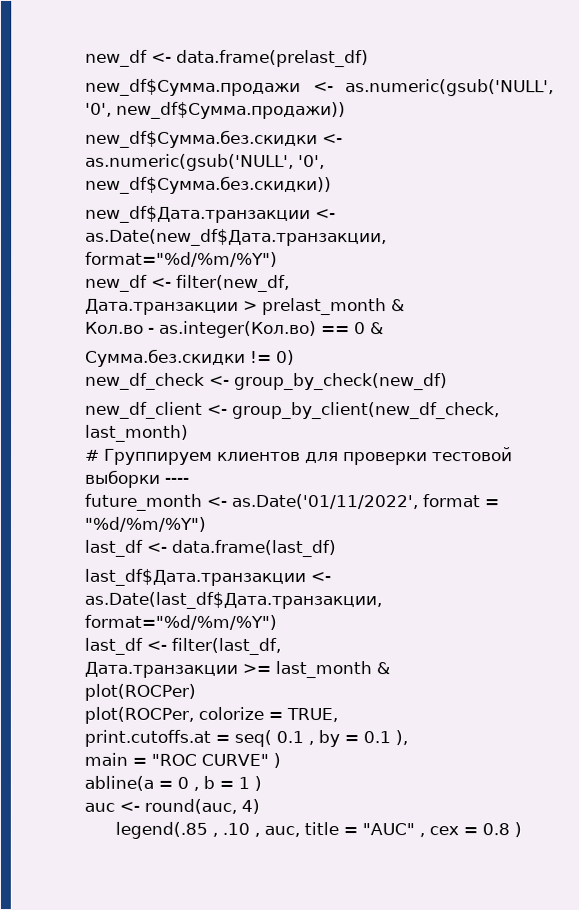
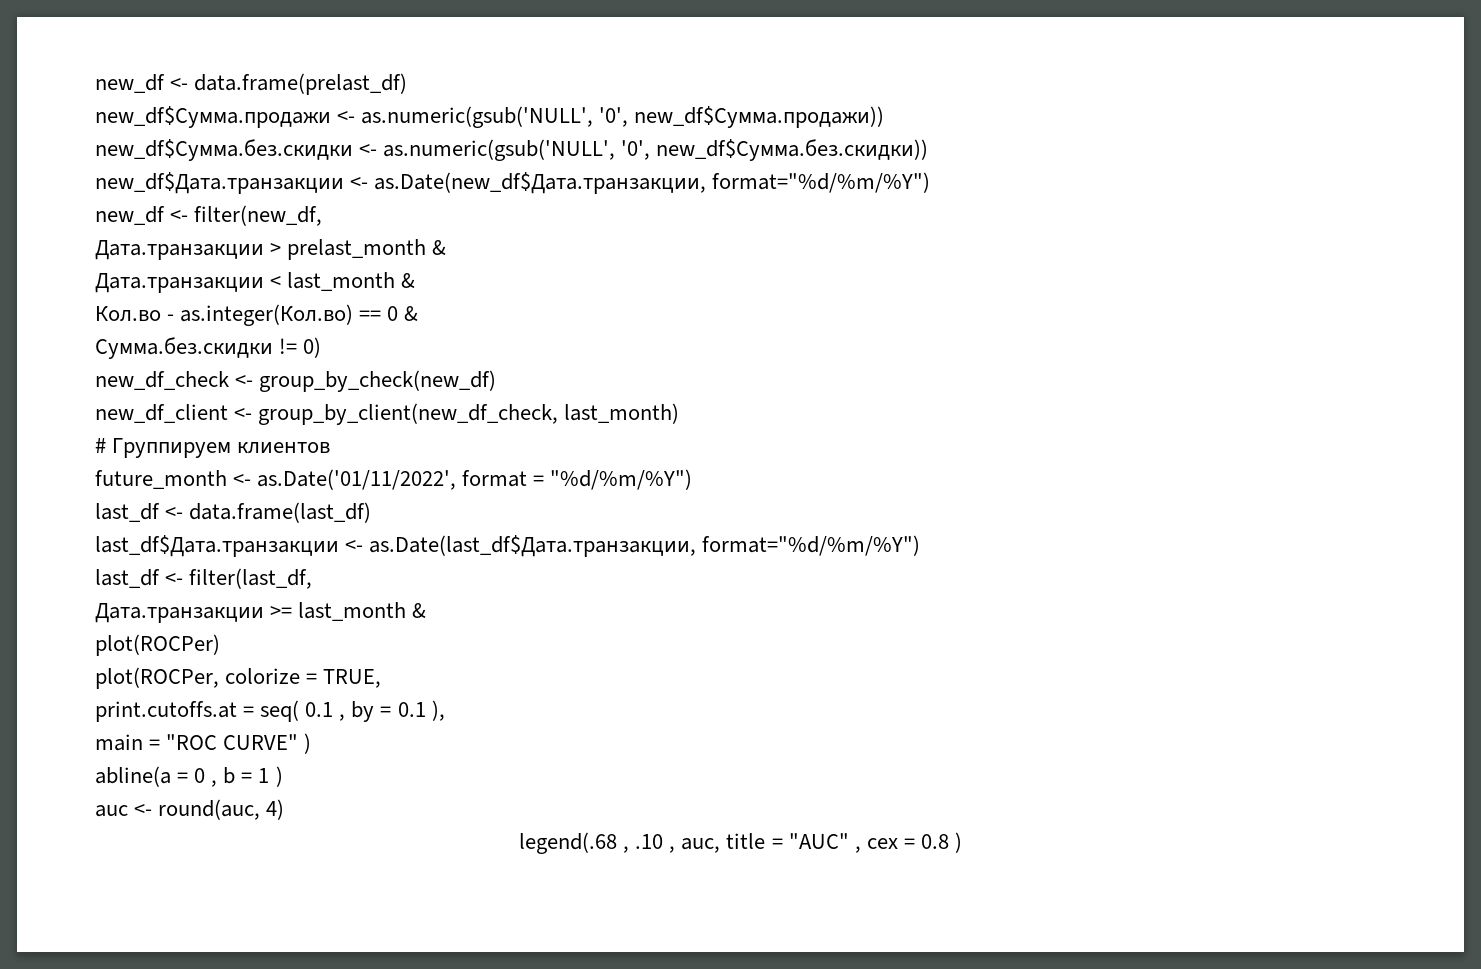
+ Дата.транзакции < last_month &
- # Группируем клиентов для проверки тестовой выборки ----
+ # Группируем клиентов
- legend(.85 , .10 , auc, title = "AUC" , cex = 0.8 )
+ legend(.68 , .10 , auc, title = "AUC" , cex = 0.8 )

